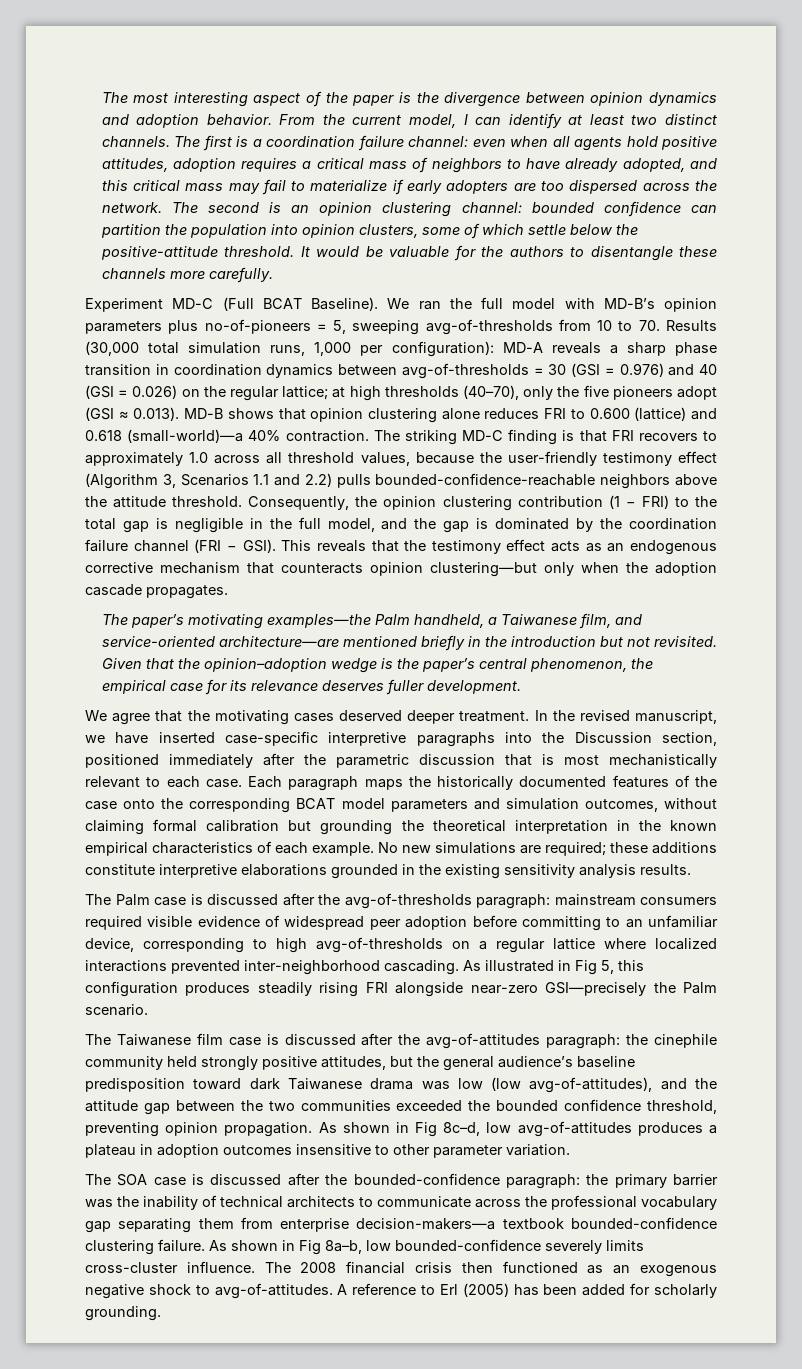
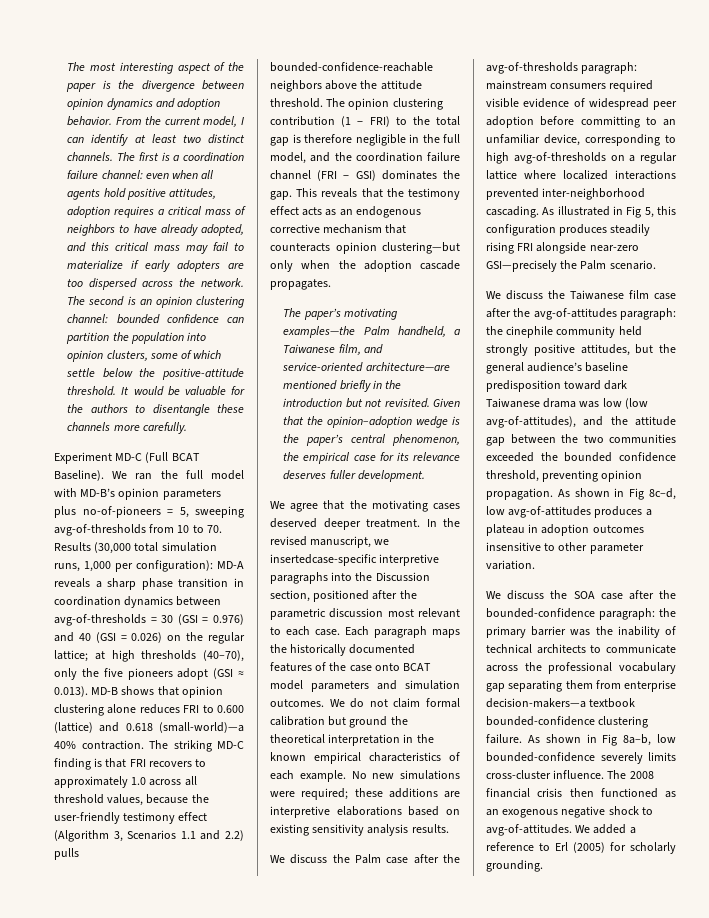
- Consequently, the opinion clustering contribution (1 − FRI) to the total gap is negligible in the full model, and the gap is dominated by the coordination failure channel (FRI − GSI).
+ The opinion clustering contribution (1 − FRI) to the total gap is therefore negligible in the full model, and the coordination failure channel (FRI − GSI) dominates the gap.
- In the revised manuscript, we have inserted case-specific interpretive paragraphs into the Discussion section, positioned immediately after the parametric discussion that is most mechanistically relevant to each case.
+ In the revised manuscript, we insertedcase-specific interpretive paragraphs into the Discussion section, positioned after the parametric discussion most relevant to each case.
- Each paragraph maps the historically documented features of the case onto the corresponding BCAT model parameters and simulation outcomes, without claiming formal calibration but grounding the theoretical interpretation in the known empirical characteristics of each example.
+ Each paragraph maps the historically documented features of the case onto BCAT model parameters and simulation outcomes. We do not claim formal calibration but ground the theoretical interpretation in the known empirical characteristics of each example.
- No new simulations are required; these additions constitute interpretive elaborations grounded in the existing sensitivity analysis results.
+ No new simulations were required; these additions are interpretive elaborations based on existing sensitivity analysis results.
- The Palm case is discussed after the avg-of-thresholds paragraph: mainstream consumers required visible evidence of widespread peer adoption before committing to an unfamiliar device, corresponding to high avg-of-thresholds on a regular lattice where localized interactions prevented inter-neighborhood cascading.
+ We discuss the Palm case after the avg-of-thresholds paragraph: mainstream consumers required visible evidence of widespread peer adoption before committing to an unfamiliar device, corresponding to high avg-of-thresholds on a regular lattice where localized interactions prevented inter-neighborhood cascading.
- The Taiwanese film case is discussed after the avg-of-attitudes paragraph: the cinephile community held strongly positive attitudes, but the general audience’s baseline predisposition toward dark Taiwanese drama was low (low avg-of-attitudes), and the attitude gap between the two communities exceeded the bounded confidence threshold, preventing opinion propagation.
+ We discuss the Taiwanese film case after the avg-of-attitudes paragraph: the cinephile community held strongly positive attitudes, but the general audience’s baseline predisposition toward dark Taiwanese drama was low (low avg-of-attitudes), and the attitude gap between the two communities exceeded the bounded confidence threshold, preventing opinion propagation.
- The SOA case is discussed after the bounded-confidence paragraph: the primary barrier was the inability of technical architects to communicate across the professional vocabulary gap separating them from enterprise decision-makers—a textbook bounded-confidence clustering failure.
+ We discuss the SOA case after the bounded-confidence paragraph: the primary barrier was the inability of technical architects to communicate across the professional vocabulary gap separating them from enterprise decision-makers—a textbook bounded-confidence clustering failure.
- A reference to Erl (2005) has been added for scholarly grounding.
+ We added a reference to Erl (2005) for scholarly grounding.

